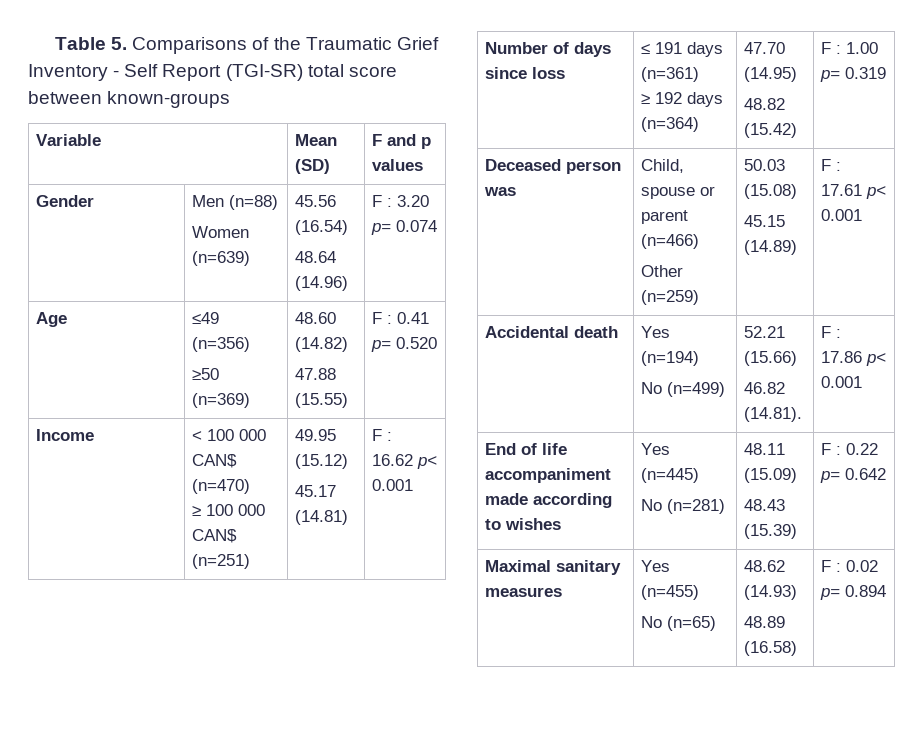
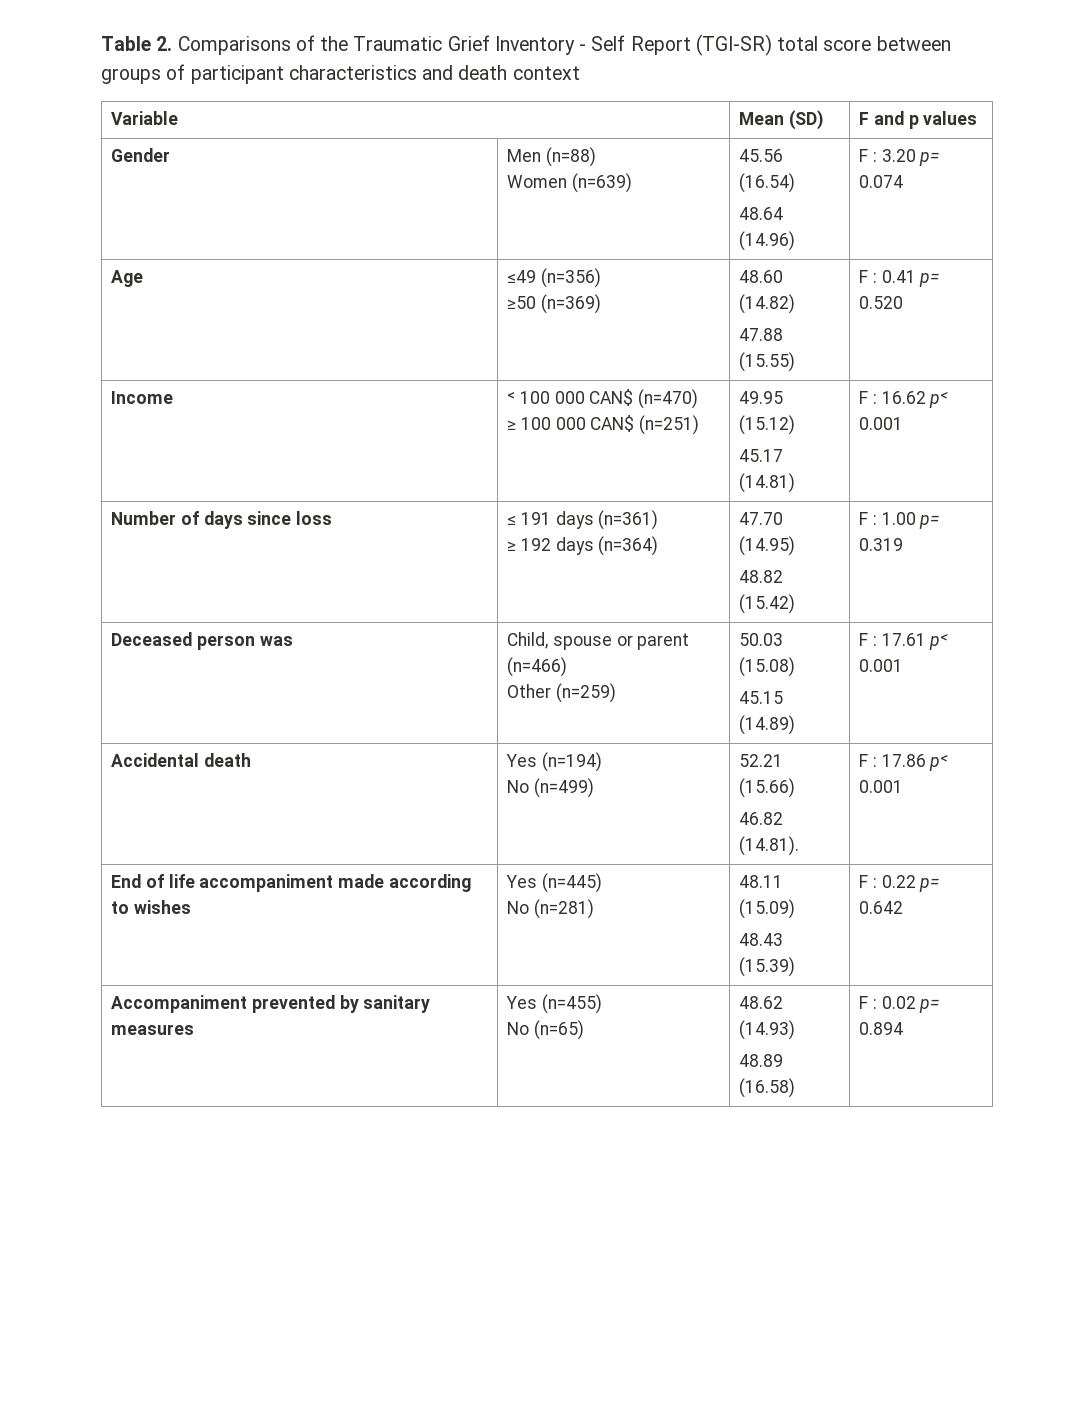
- Table 5. Comparisons of the Traumatic Grief Inventory - Self Report (TGI-SR) total score between known-groups
+ Table 2. Comparisons of the Traumatic Grief Inventory - Self Report (TGI-SR) total score between groups of participant characteristics and death context
- Maximal sanitary measures | Yes (n=455)
+ Accompaniment prevented by sanitary measures | Yes (n=455)

